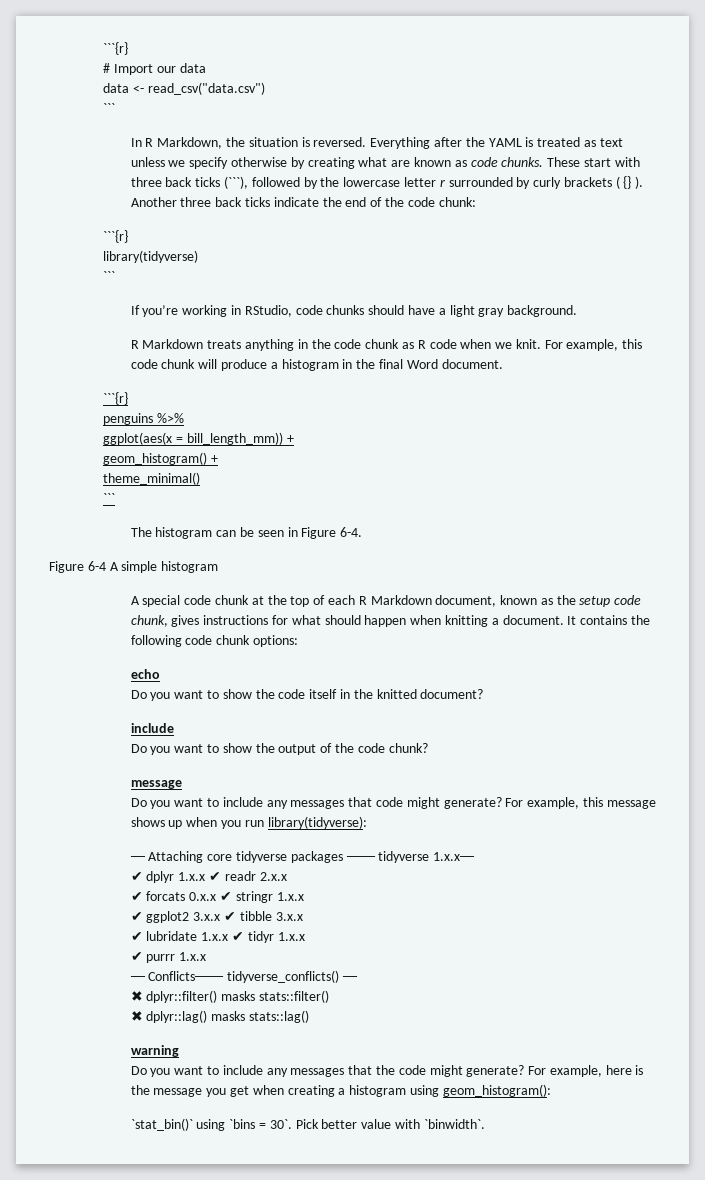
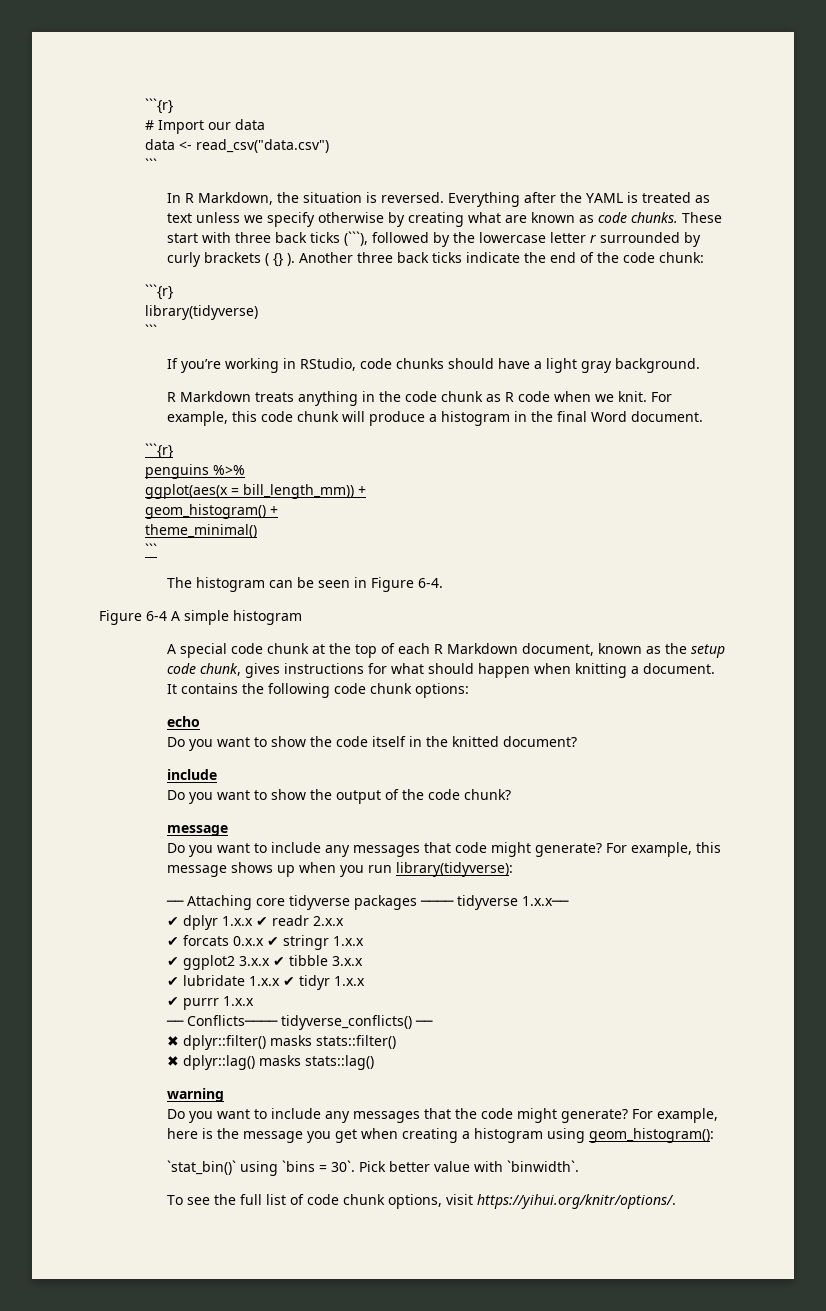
+ To see the full list of code chunk options, visit https://yihui.org/knitr/options/.

